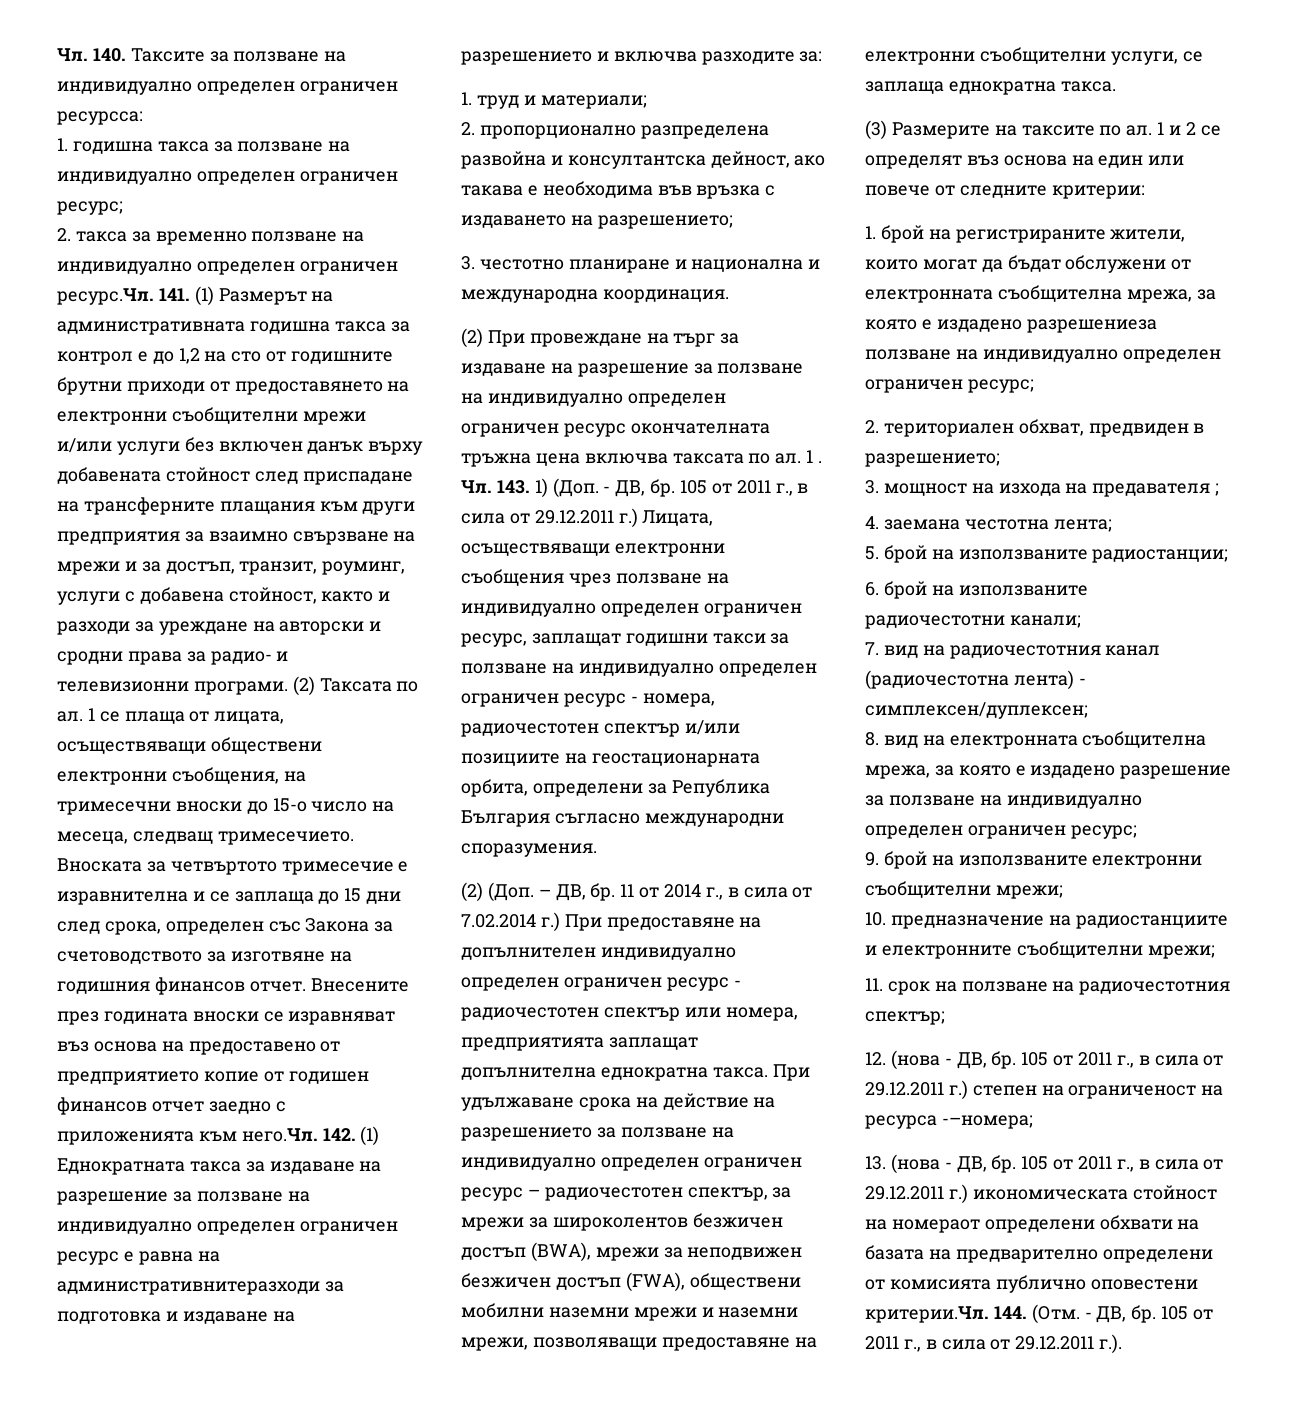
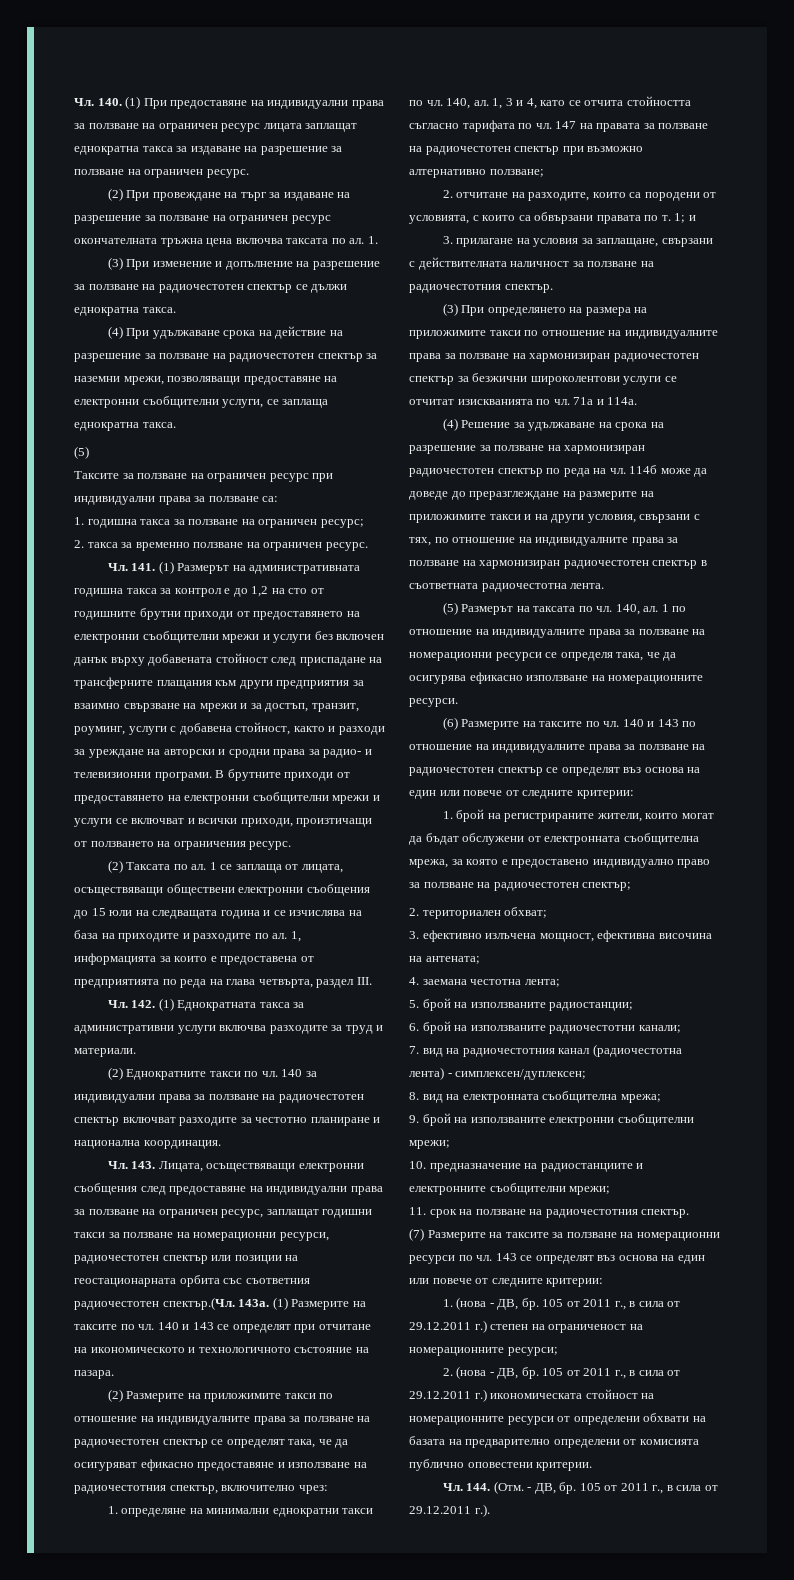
- Чл. 140. Таксите за ползване на индивидуално определен ограничен ресурсса:
+ Чл. 140. (1) При предоставяне на индивидуални права за ползване на ограничен ресурс лицата заплащат еднократна такса за издаване на разрешение за ползване на ограничен ресурс.
+ (2) При провеждане на търг за издаване на разрешение за ползване на ограничен ресурс окончателната тръжна цена включва таксата по ал. 1.
+ (3) При изменение и допълнение на разрешение за ползване на радиочестотен спектър се дължи еднократна такса.
+ (4) При удължаване срока на действие на разрешение за ползване на радиочестотен спектър за наземни мрежи, позволяващи предоставяне на електронни съобщителни услуги, се заплаща еднократна такса.
+ (5)
+ Таксите за ползване на ограничен ресурс при индивидуални права за ползване са:
- 1. годишна такса за ползване на индивидуално определен ограничен ресурс;
+ 1. годишна такса за ползване на ограничен ресурс;
- 2. такса за временно ползване на индивидуално определен ограничен ресурс.Чл. 141. (1) Размерът на административната годишна такса за контрол е до 1,2 на сто от годишните брутни приходи от предоставянето на електронни съобщителни мрежи и/или услуги без включен данък върху добавената стойност след приспадане на трансферните плащания към други предприятия за взаимно свързване на мрежи и за достъп, транзит, роуминг, услуги с добавена стойност, както и разходи за уреждане на авторски и сродни права за радио- и телевизионни програми. (2) Таксата по ал.
+ 2. такса за временно ползване на ограничен ресурс.
+ Чл. 141. (1) Размерът на административната годишна такса за контрол е до 1,2 на сто от годишните брутни приходи от предоставянето на електронни съобщителни мрежи и услуги без включен данък върху добавената стойност след приспадане на трансферните плащания към други предприятия за взаимно свързване на мрежи и за достъп, транзит, роуминг, услуги с добавена стойност, както и разходи за уреждане на авторски и сродни права за радио- и телевизионни програми. В брутните приходи от предоставянето на електронни съобщителни мрежи и услуги се включват и всички приходи, произтичащи от ползването на ограничения ресурс.
+ (2) Таксата по ал.
- 1 се плаща от лицата, осъществяващи обществени електронни съобщения, на тримесечни вноски до 15-о число на месеца, следващ тримесечието. Вноската за четвъртото тримесечие е изравнителна и се заплаща до 15 дни след срока, определен със Закона за счетоводството за изготвяне на годишния финансов отчет. Внесените през годината вноски се изравняват въз основа на предоставено от предприятието копие от годишен финансов отчет заедно с приложенията към него.Чл. 142. (1) Еднократната такса за издаване на разрешение за ползване на индивидуално определен ограничен ресурс е равна на административнитеразходи за подготовка и издаване на разрешението и включва разходите за:
- 1. труд и материали;
- 2. пропорционално разпределена развойна и консултантска дейност, ако такава е необходима във връзка с издаването на разрешението;
- 3. честотно планиране и национална и международна координация.
+ 1 се заплаща от лицата, осъществяващи обществени електронни съобщения до 15 юли на следващата година и се изчислява на база на приходите и разходите по ал. 1, информацията за които е предоставена от предприятията по реда на глава четвърта, раздел III.
+ Чл. 142. (1) Еднократната такса за административни услуги включва разходите за труд и материали.
+ (2) Еднократните такси по чл. 140 за индивидуални права за ползване на радиочестотен спектър включват разходите за честотно планиране и национална координация.
- (2) При провеждане на търг за издаване на разрешение за ползване на индивидуално определен ограничен ресурс окончателната тръжна цена включва таксата по ал. 1 . Чл. 143. 1) (Доп. - ДВ, бр. 105 от 2011 г., в сила от 29.12.2011 г.) Лицата, осъществяващи електронни съобщения чрез ползване на индивидуално определен ограничен ресурс, заплащат годишни такси за ползване на индивидуално определен ограничен ресурс - номера, радиочестотен спектър и/или позициите на геостационарната орбита, определени за Република България съгласно международни споразумения.
- (2) (Доп. – ДВ, бр. 11 от 2014 г., в сила от 7.02.2014 г.) При предоставяне на допълнителен индивидуално определен ограничен ресурс - радиочестотен спектър или номера, предприятията заплащат допълнителна еднократна такса. При удължаване срока на действие на разрешението за ползване на индивидуално определен ограничен ресурс – радиочестотен спектър, за мрежи за широколентов безжичен достъп (BWA), мрежи за неподвижен безжичен достъп (FWA), обществени мобилни наземни мрежи и наземни мрежи, позволяващи предоставяне на електронни съобщителни услуги, се заплаща еднократна такса.
- (3) Размерите на таксите по ал. 1 и 2 се определят въз основа на един или повече от следните критерии:
+ Чл. 143. Лицата, осъществяващи електронни съобщения след предоставяне на индивидуални права за ползване на ограничен ресурс, заплащат годишни такси за ползване на номерационни ресурси, радиочестотен спектър или позиции на геостационарната орбита със съответния радиочестотен спектър.(Чл. 143а. (1) Размерите на таксите по чл. 140 и 143 се определят при отчитане на икономическото и технологичното състояние на пазара.
+ (2) Размерите на приложимите такси по отношение на индивидуалните права за ползване на радиочестотен спектър се определят така, че да осигуряват ефикасно предоставяне и използване на радиочестотния спектър, включително чрез:
+ 1. определяне на минимални еднократни такси по чл. 140, ал. 1, 3 и 4, като се отчита стойността съгласно тарифата по чл. 147 на правата за ползване на радиочестотен спектър при възможно алтернативно ползване;
+ 2. отчитане на разходите, които са породени от условията, с които са обвързани правата по т. 1; и
+ 3. прилагане на условия за заплащане, свързани с действителната наличност за ползване на радиочестотния спектър.
+ (3) При определянето на размера на приложимите такси по отношение на индивидуалните права за ползване на хармонизиран радиочестотен спектър за безжични широколентови услуги се отчитат изискванията по чл. 71а и 114а.
+ (4) Решение за удължаване на срока на разрешение за ползване на хармонизиран радиочестотен спектър по реда на чл. 114б може да доведе до преразглеждане на размерите на приложимите такси и на други условия, свързани с тях, по отношение на индивидуалните права за ползване на хармонизиран радиочестотен спектър в съответната радиочестотна лента.
+ (5) Размерът на таксата по чл. 140, ал. 1 по отношение на индивидуалните права за ползване на номерационни ресурси се определя така, че да осигурява ефикасно използване на номерационните ресурси.
+ (6) Размерите на таксите по чл. 140 и 143 по отношение на индивидуалните права за ползване на радиочестотен спектър се определят въз основа на един или повече от следните критерии:
- 1. брой на регистрираните жители, които могат да бъдат обслужени от електронната съобщителна мрежа, за която е издадено разрешениеза ползване на индивидуално определен ограничен ресурс;
- 2. териториален обхват, предвиден в разрешението;
- 3. мощност на изхода на предавателя ;
+ 1. брой на регистрираните жители, които могат да бъдат обслужени от електронната съобщителна мрежа, за която е предоставено индивидуално право за ползване на радиочестотен спектър;
+ 2. териториален обхват;
+ 3. ефективно излъчена мощност, ефективна височина на антената;
- 8. вид на електронната съобщителна мрежа, за която е издадено разрешение за ползване на индивидуално определен ограничен ресурс;
+ 8. вид на електронната съобщителна мрежа;
- 11. срок на ползване на радиочестотния спектър;
- 12. (нова - ДВ, бр.
+ 11. срок на ползване на радиочестотния спектър.
+ (7) Размерите на таксите за ползване на номерационни ресурси по чл. 143 се определят въз основа на един или повече от следните критерии:
+ 1. (нова - ДВ, бр.
- 105 от 2011 г., в сила от 29.12.2011 г.) степен на ограниченост на ресурса -–номера;
- 13. (нова - ДВ, бр.
+ 105 от 2011 г., в сила от 29.12.2011 г.) степен на ограниченост на номерационните ресурси;
+ 2. (нова - ДВ, бр.
- 105 от 2011 г., в сила от 29.12.2011 г.) икономическата стойност на номераот определени обхвати на базата на предварително определени от комисията публично оповестени критерии.Чл. 144. (Отм. - ДВ, бр.
+ 105 от 2011 г., в сила от 29.12.2011 г.) икономическата стойност на номерационните ресурси от определени обхвати на базата на предварително определени от комисията публично оповестени критерии.
+ Чл. 144. (Отм. - ДВ, бр.

